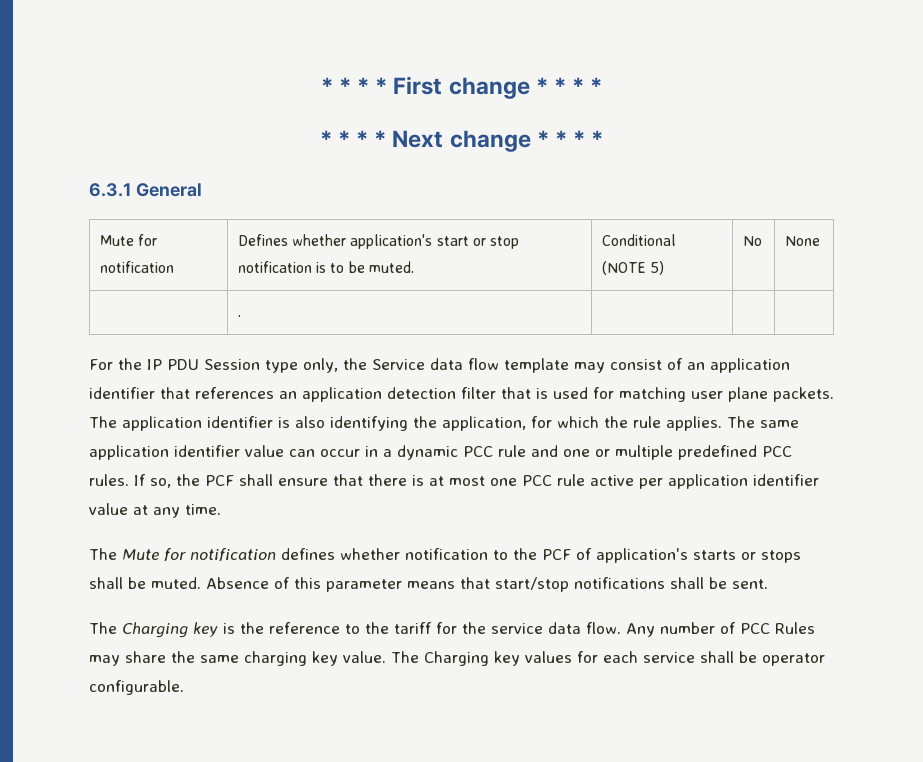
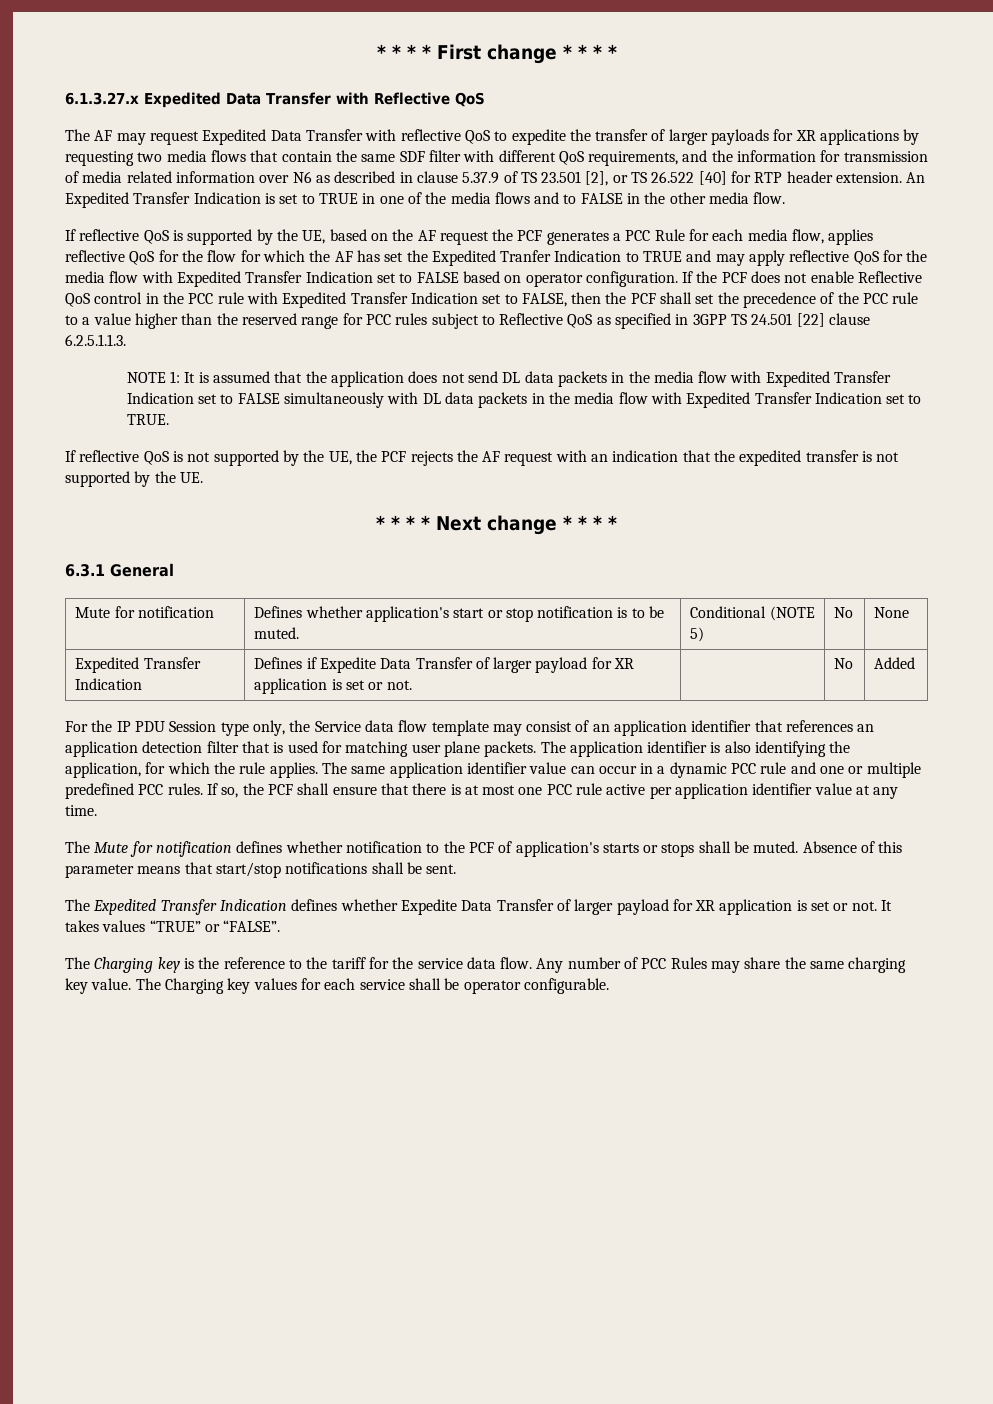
+ 6.1.3.27.x Expedited Data Transfer with Reflective QoS
+ The AF may request Expedited Data Transfer with reflective QoS to expedite the transfer of larger payloads for XR applications by requesting two media flows that contain the same SDF filter with different QoS requirements, and the information for transmission of media related information over N6 as described in clause 5.37.9 of TS 23.501 [2], or TS 26.522 [40] for RTP header extension. An Expedited Transfer Indication is set to TRUE in one of the media flows and to FALSE in the other media flow.
+ If reflective QoS is supported by the UE, based on the AF request the PCF generates a PCC Rule for each media flow, applies reflective QoS for the flow for which the AF has set the Expedited Tranfer Indication to TRUE and may apply reflective QoS for the media flow with Expedited Transfer Indication set to FALSE based on operator configuration. If the PCF does not enable Reflective QoS control in the PCC rule with Expedited Transfer Indication set to FALSE, then the PCF shall set the precedence of the PCC rule to a value higher than the reserved range for PCC rules subject to Reflective QoS as specified in 3GPP TS 24.501 [22] clause 6.2.5.1.1.3.
+ NOTE 1: It is assumed that the application does not send DL data packets in the media flow with Expedited Transfer Indication set to FALSE simultaneously with DL data packets in the media flow with Expedited Transfer Indication set to TRUE.
+ If reflective QoS is not supported by the UE, the PCF rejects the AF request with an indication that the expedited transfer is not supported by the UE.
- | . | | |
+ Expedited Transfer Indication | Defines if Expedite Data Transfer of larger payload for XR application is set or not. | | No | Added
+ The Expedited Transfer Indication defines whether Expedite Data Transfer of larger payload for XR application is set or not. It takes values “TRUE” or “FALSE”.

